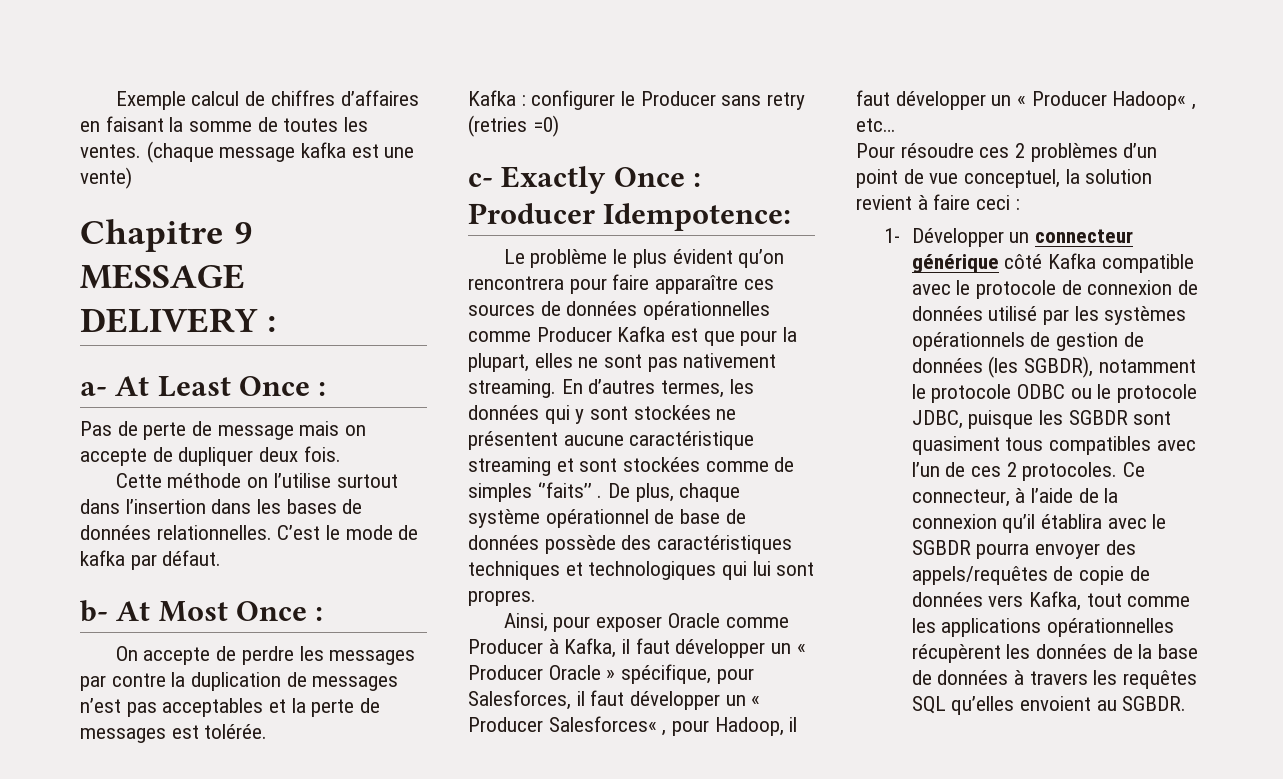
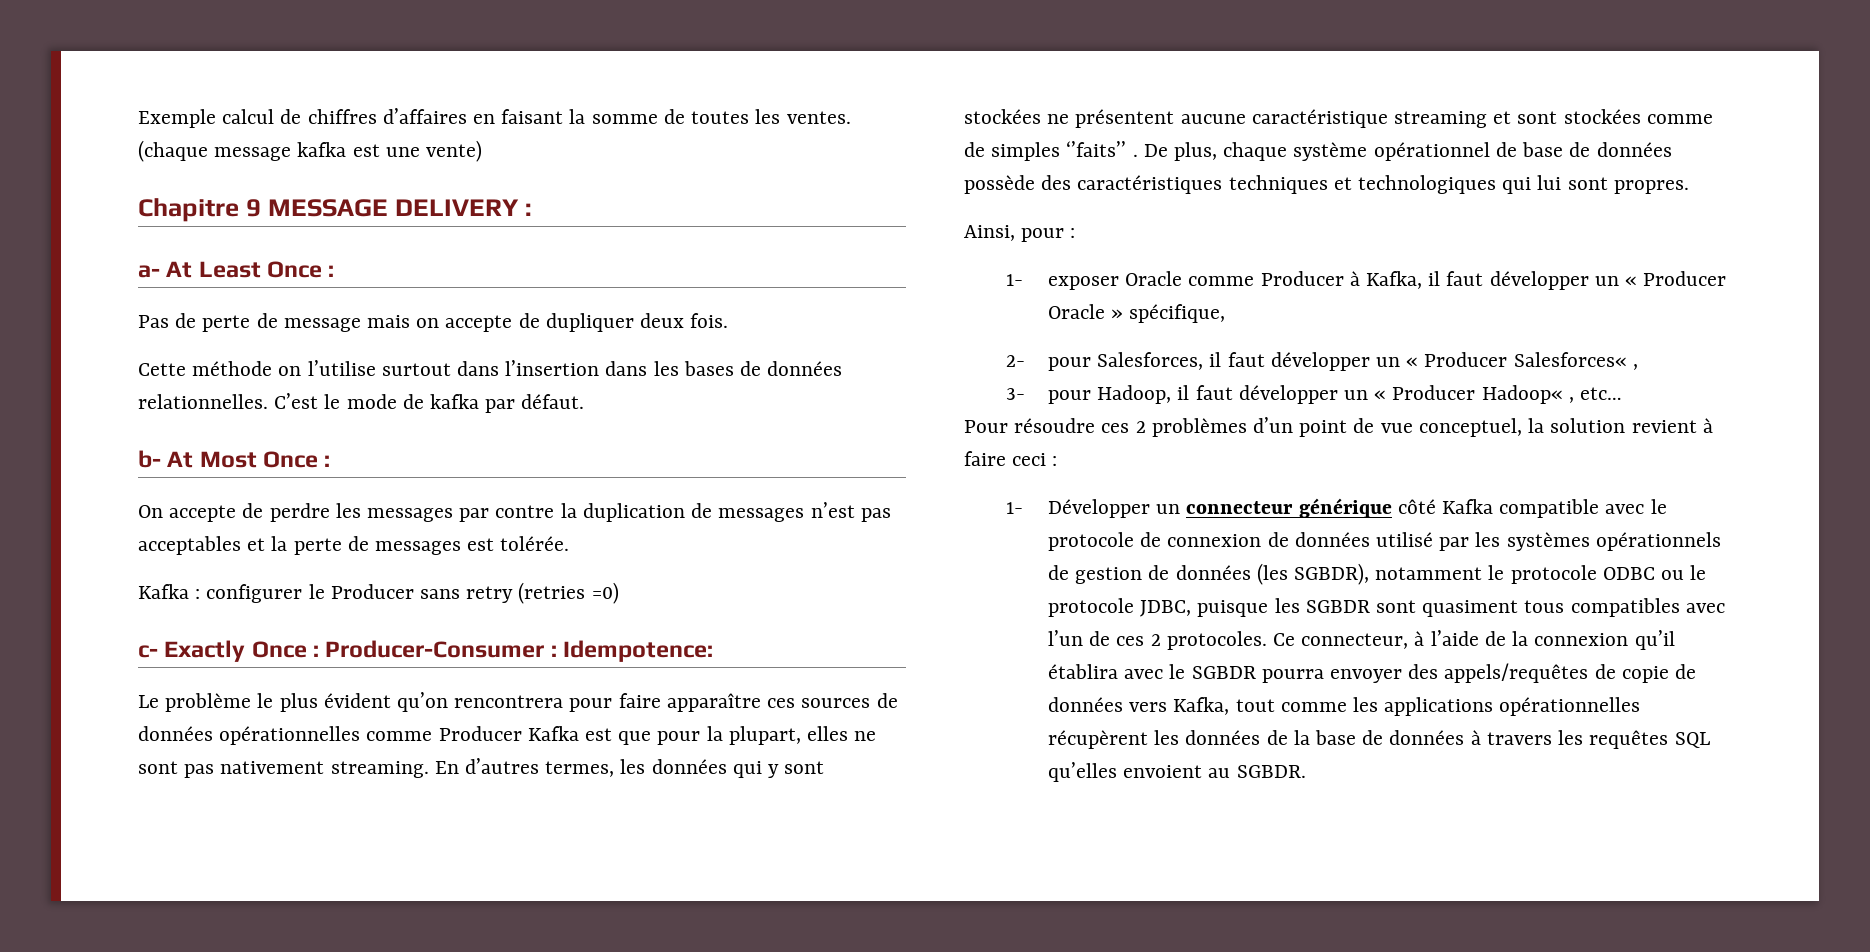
- c- Exactly Once : Producer Idempotence:
+ c- Exactly Once : Producer-Consumer : Idempotence:
- Ainsi, pour exposer Oracle comme Producer à Kafka, il faut développer un « Producer Oracle » spécifique, pour Salesforces, il faut développer un « Producer Salesforces« , pour Hadoop, il faut développer un « Producer Hadoop« , etc…
+ Ainsi, pour :
+ 1- exposer Oracle comme Producer à Kafka, il faut développer un « Producer Oracle » spécifique,
+ 2- pour Salesforces, il faut développer un « Producer Salesforces« ,
+ 3- pour Hadoop, il faut développer un « Producer Hadoop« , etc…

